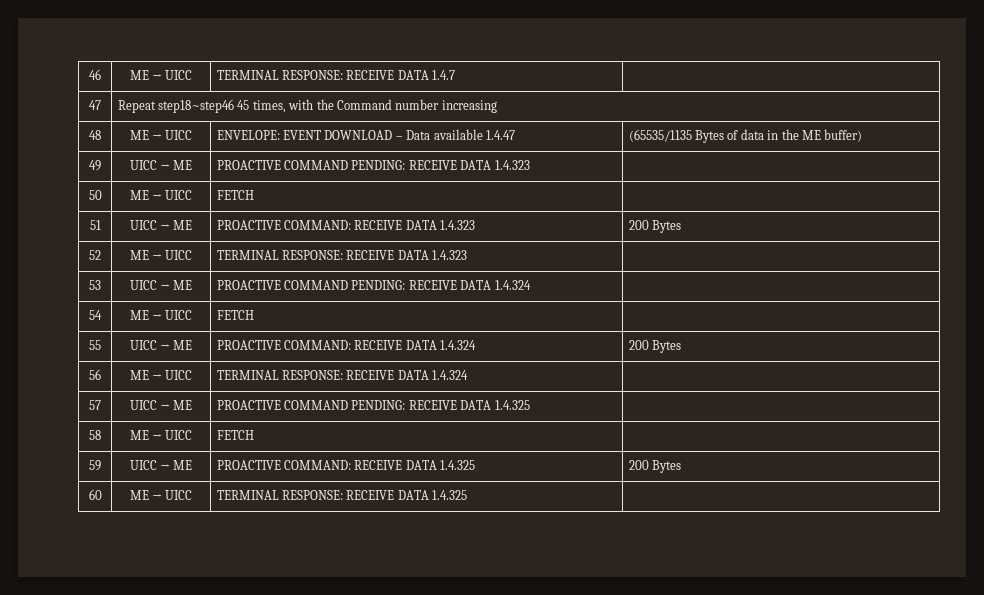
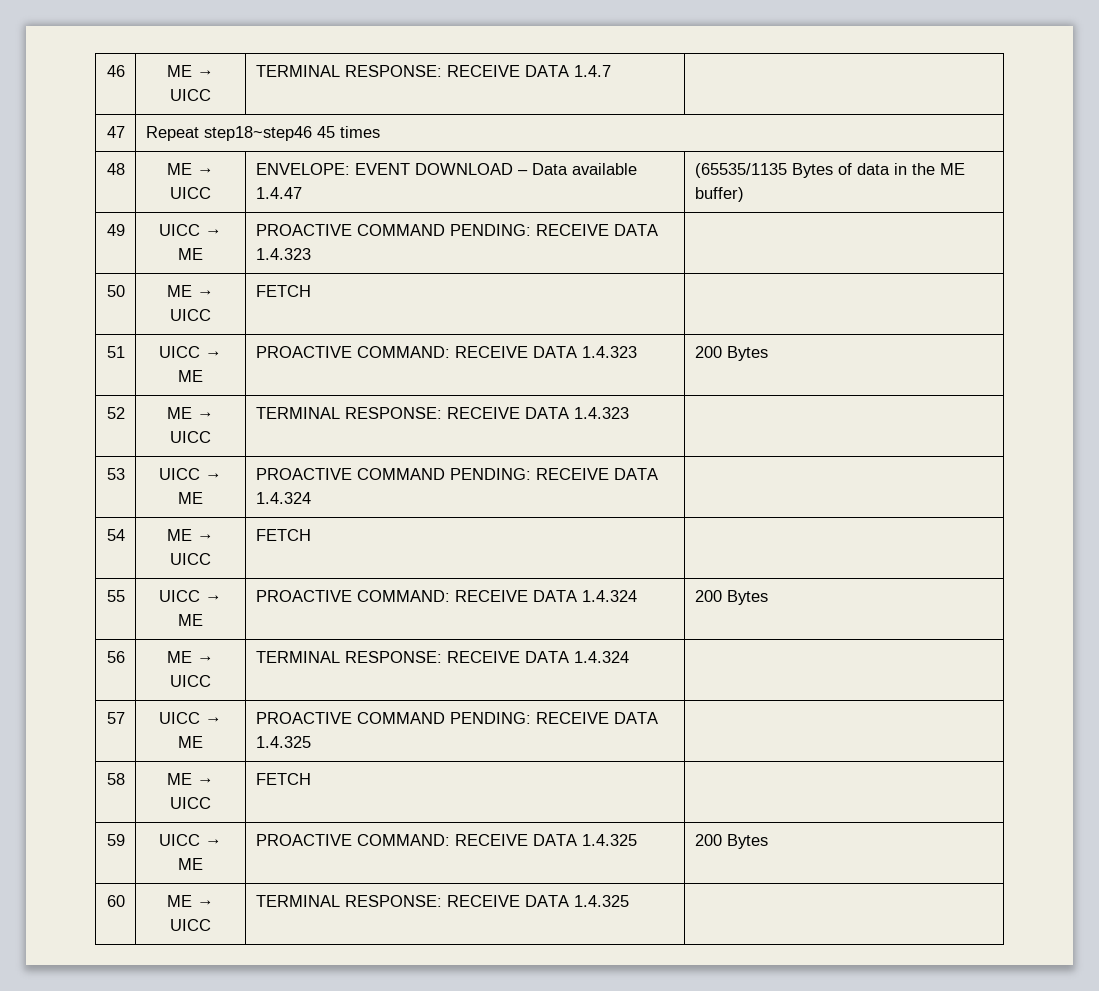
- 47 | Repeat step18~step46 45 times, with the Command number increasing
+ 47 | Repeat step18~step46 45 times

